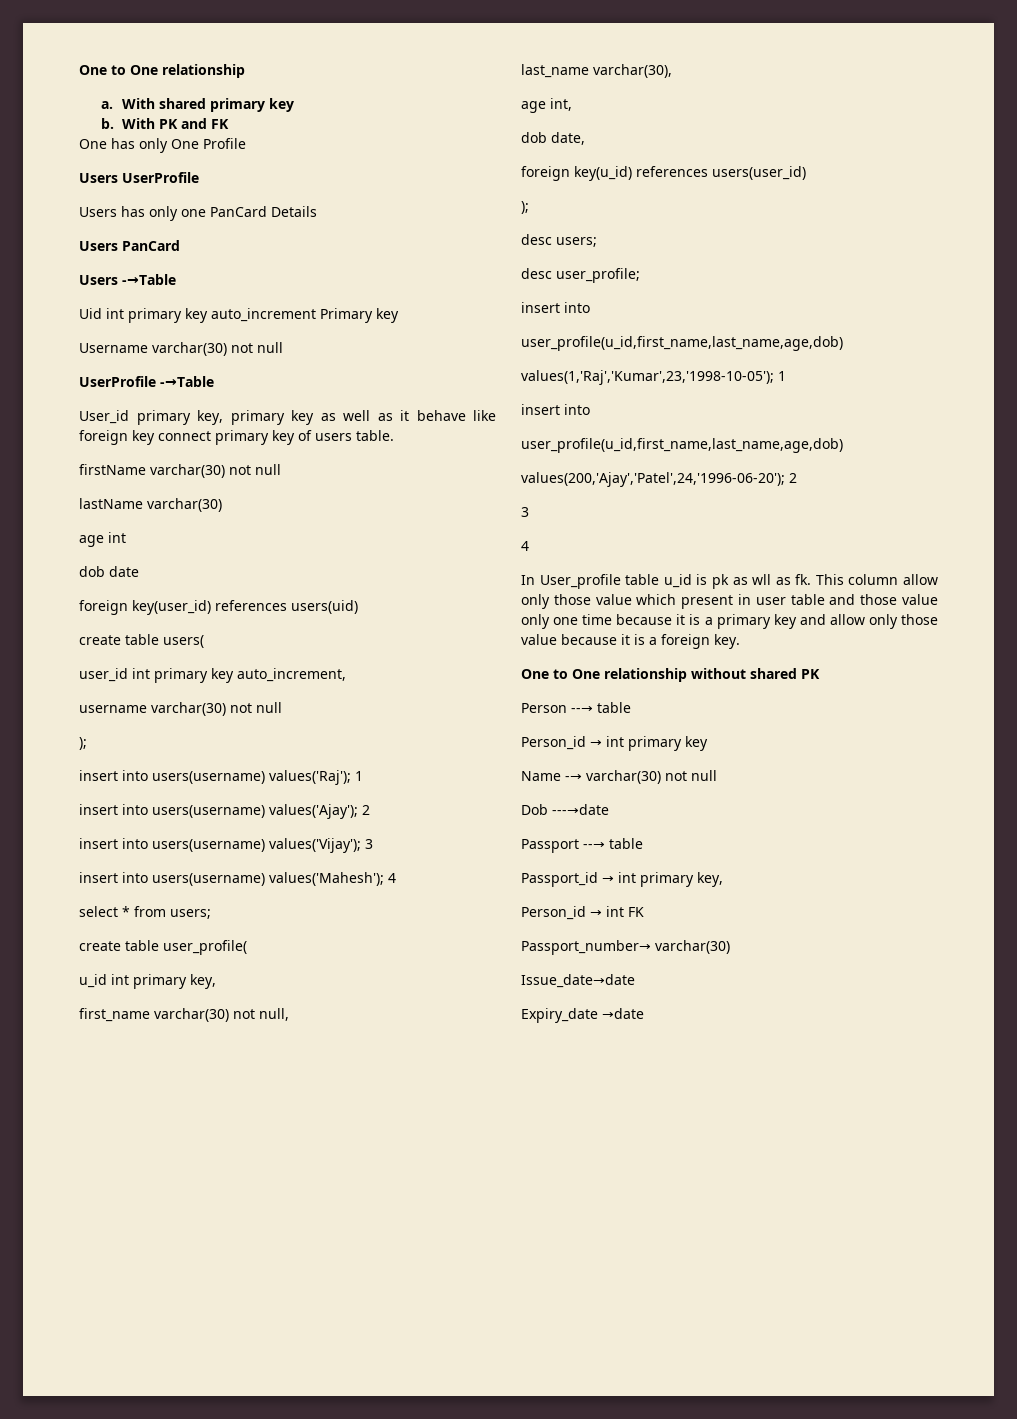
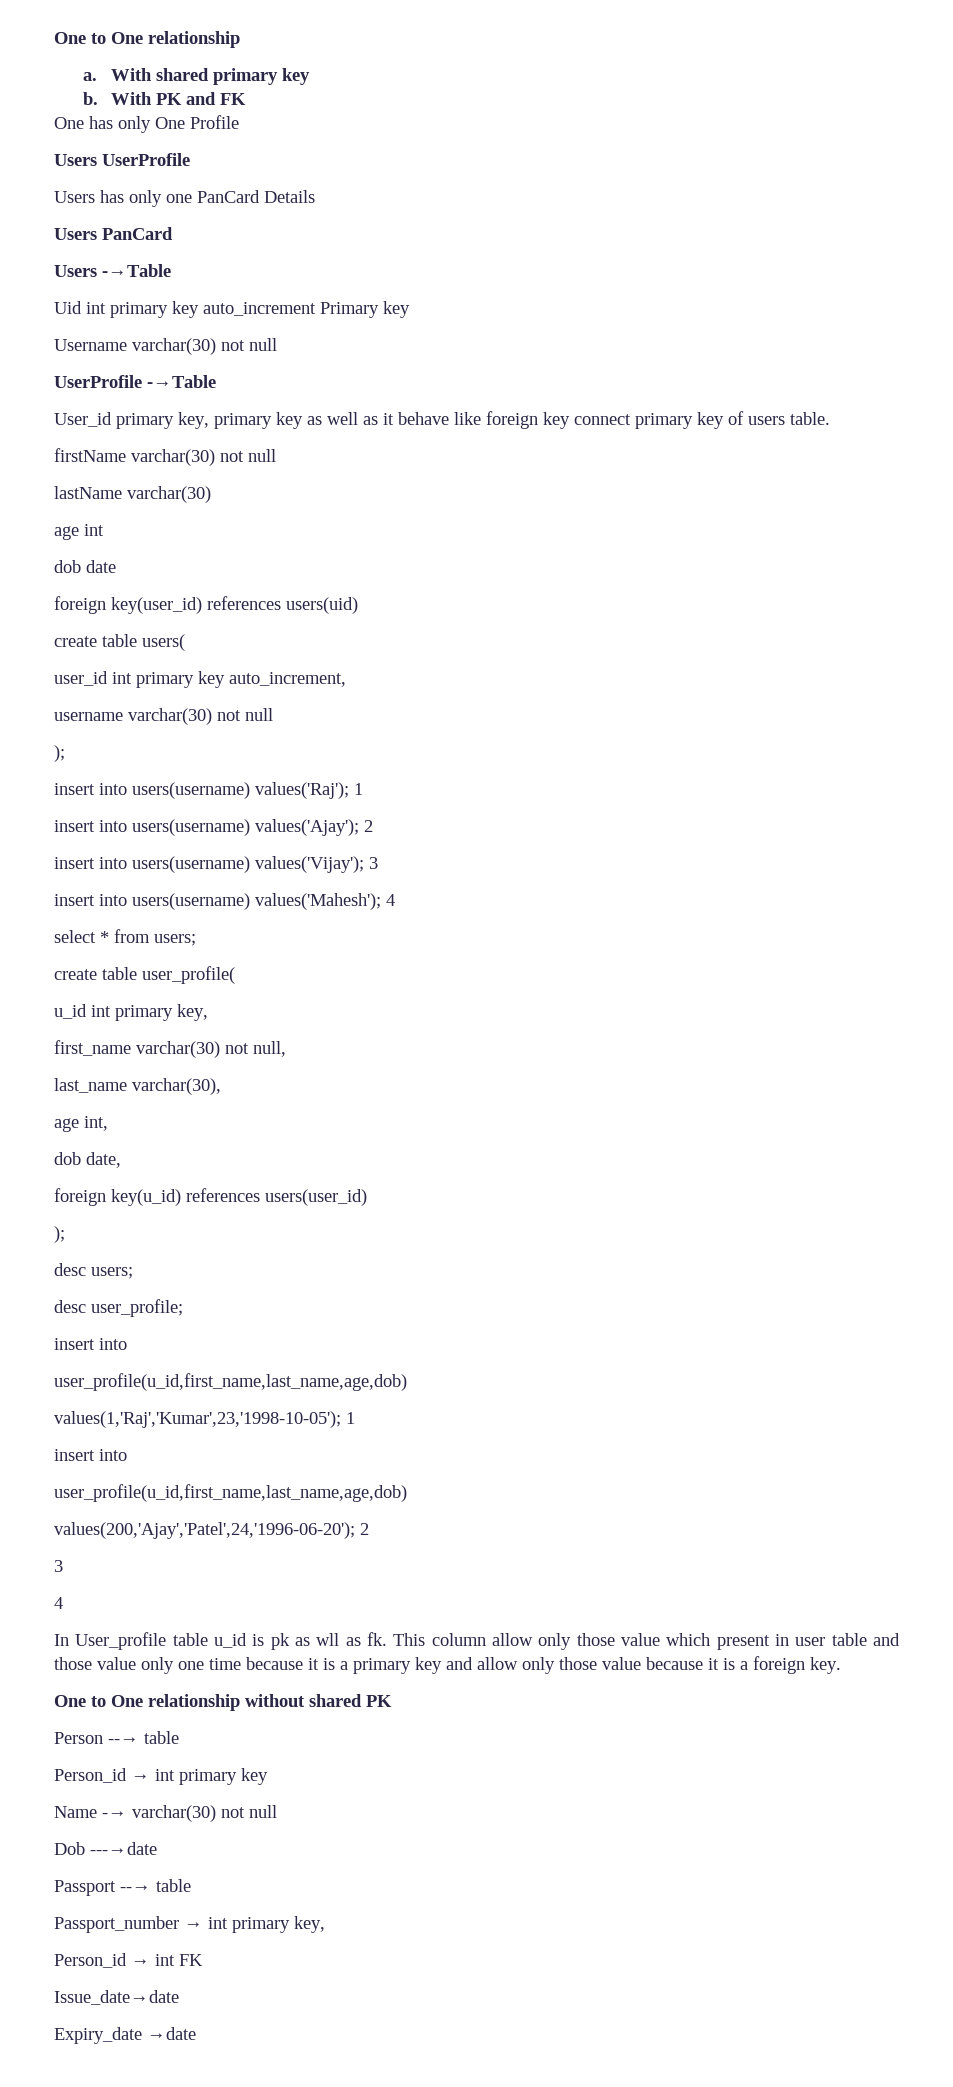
- Passport_id → int primary key,
+ Passport_number → int primary key,
- Passport_number→ varchar(30)

